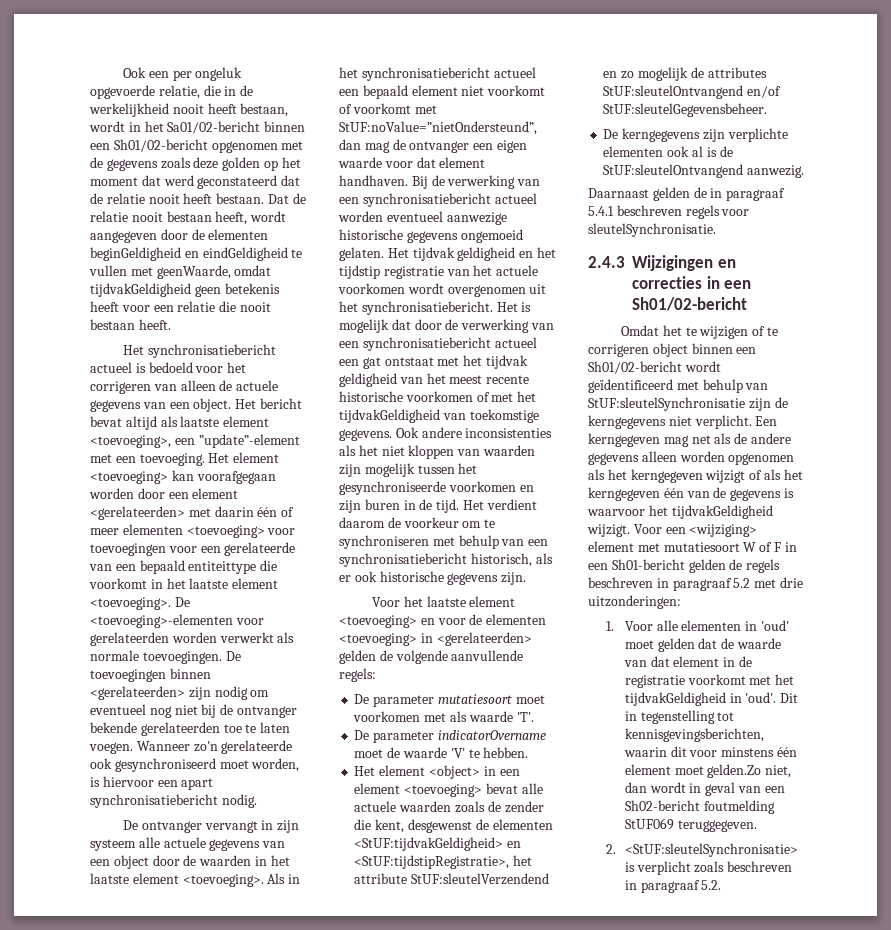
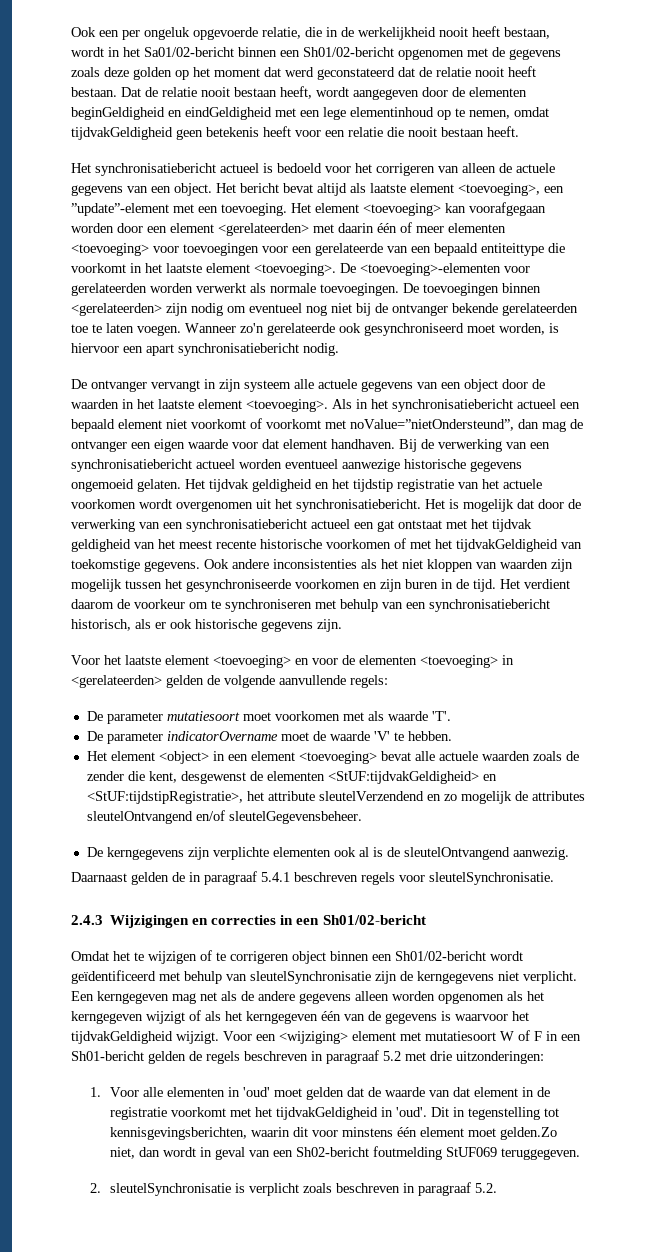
- Dat de relatie nooit bestaan heeft, wordt aangegeven door de elementen beginGeldigheid en eindGeldigheid te vullen met geenWaarde, omdat tijdvakGeldigheid geen betekenis heeft voor een relatie die nooit bestaan heeft.
+ Dat de relatie nooit bestaan heeft, wordt aangegeven door de elementen beginGeldigheid en eindGeldigheid met een lege elementinhoud op te nemen, omdat tijdvakGeldigheid geen betekenis heeft voor een relatie die nooit bestaan heeft.
- Als in het synchronisatiebericht actueel een bepaald element niet voorkomt of voorkomt met StUF:noValue=”nietOndersteund”, dan mag de ontvanger een eigen waarde voor dat element handhaven.
+ Als in het synchronisatiebericht actueel een bepaald element niet voorkomt of voorkomt met noValue=”nietOndersteund”, dan mag de ontvanger een eigen waarde voor dat element handhaven.
- Het element <object> in een element <toevoeging> bevat alle actuele waarden zoals de zender die kent, desgewenst de elementen <StUF:tijdvakGeldigheid> en <StUF:tijdstipRegistratie>, het attribute StUF:sleutelVerzendend en zo mogelijk de attributes StUF:sleutelOntvangend en/of StUF:sleutelGegevensbeheer.
+ Het element <object> in een element <toevoeging> bevat alle actuele waarden zoals de zender die kent, desgewenst de elementen <StUF:tijdvakGeldigheid> en <StUF:tijdstipRegistratie>, het attribute sleutelVerzendend en zo mogelijk de attributes sleutelOntvangend en/of sleutelGegevensbeheer.
- De kerngegevens zijn verplichte elementen ook al is de StUF:sleutelOntvangend aanwezig.
+ De kerngegevens zijn verplichte elementen ook al is de sleutelOntvangend aanwezig.
- Omdat het te wijzigen of te corrigeren object binnen een Sh01/02-bericht wordt geïdentificeerd met behulp van StUF:sleutelSynchronisatie zijn de kerngegevens niet verplicht.
+ Omdat het te wijzigen of te corrigeren object binnen een Sh01/02-bericht wordt geïdentificeerd met behulp van sleutelSynchronisatie zijn de kerngegevens niet verplicht.
- 2. <StUF:sleutelSynchronisatie> is verplicht zoals beschreven in paragraaf 5.2.
+ 2. sleutelSynchronisatie is verplicht zoals beschreven in paragraaf 5.2.

